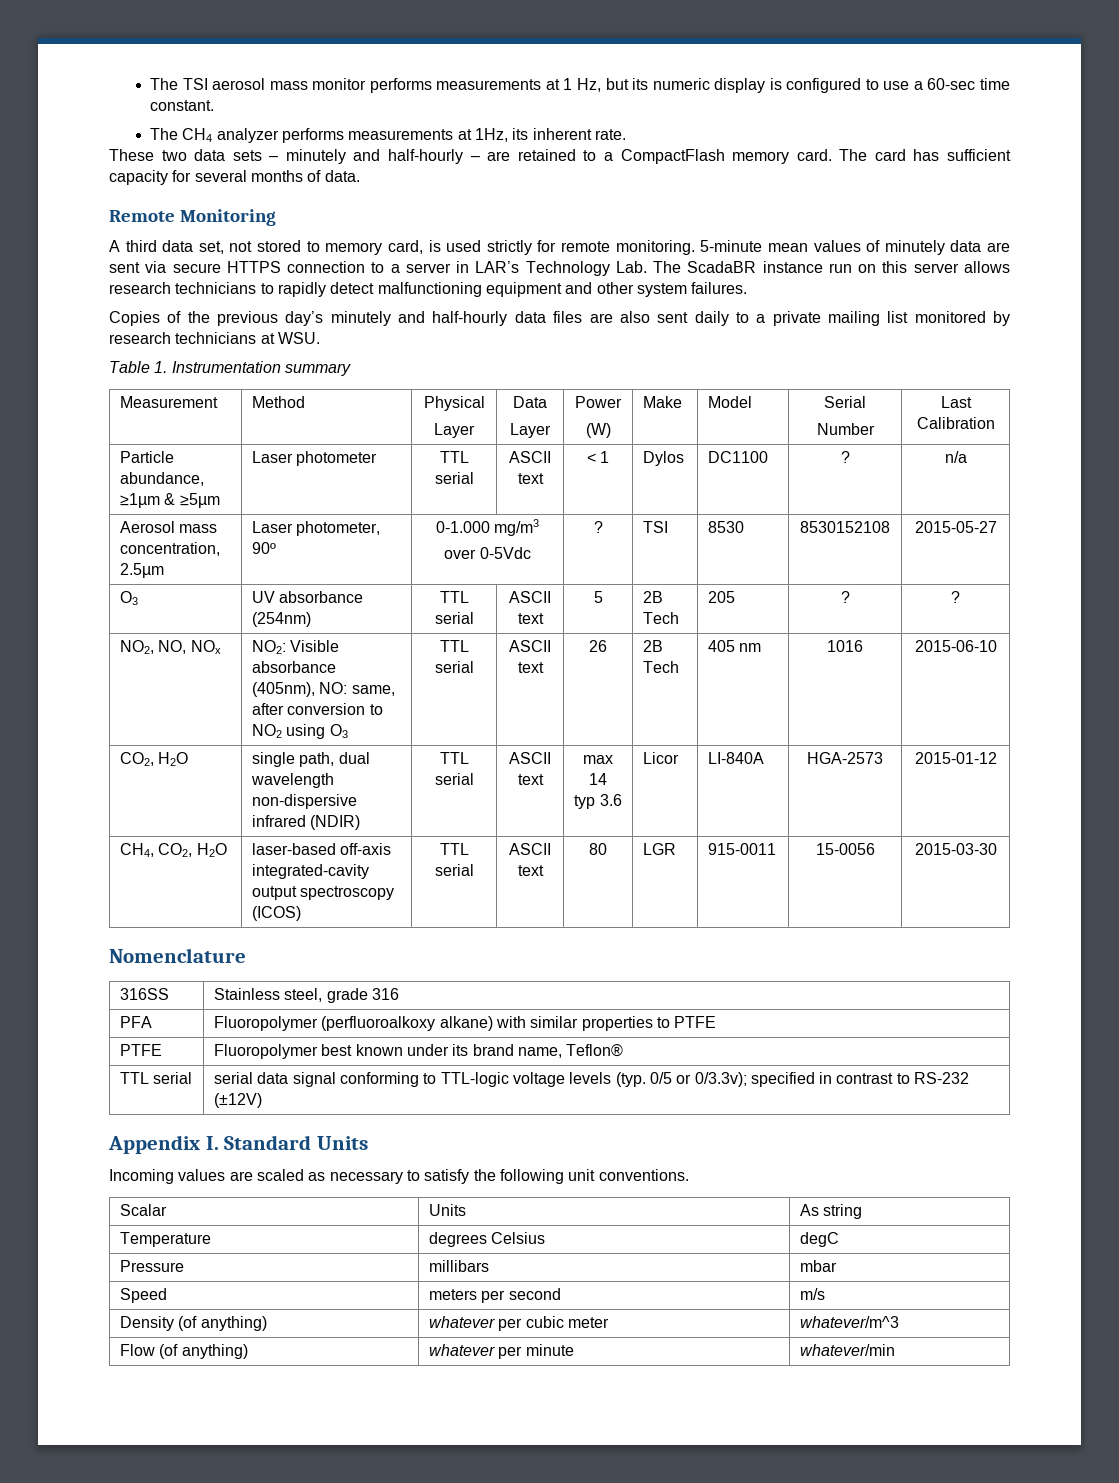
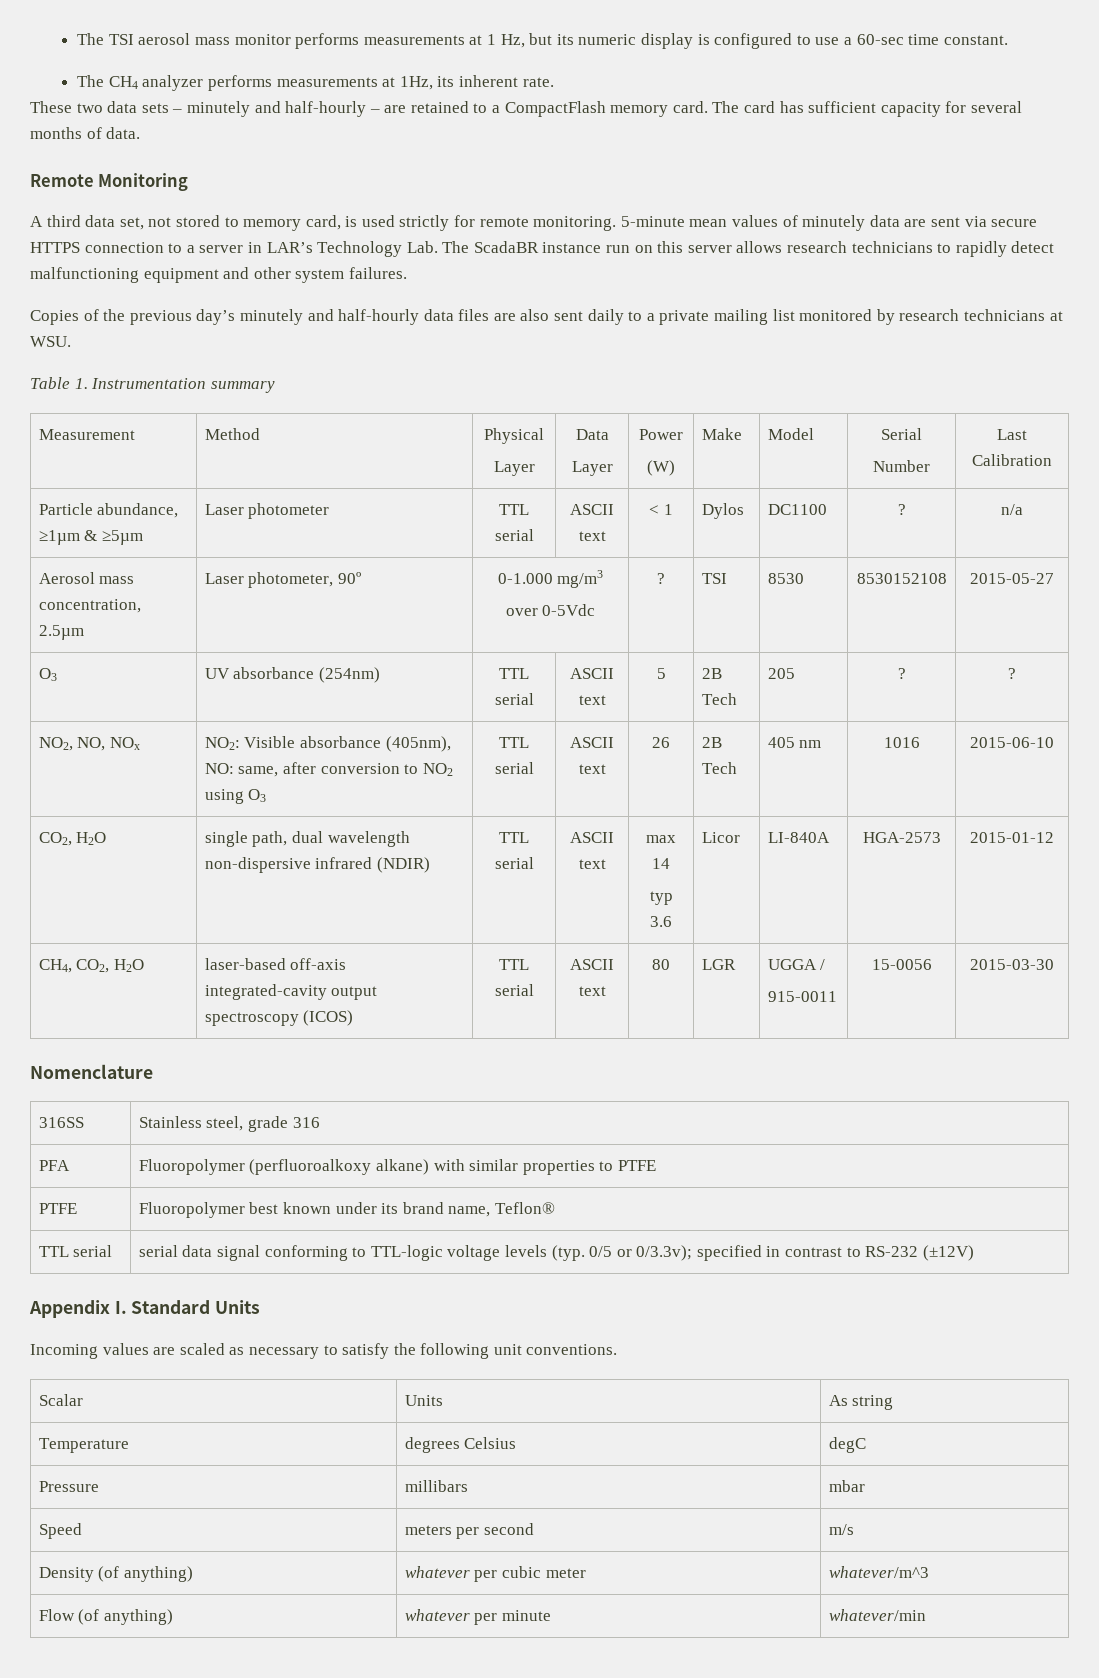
- CH4, CO2, H2O | laser-based off-axis integrated-cavity output spectroscopy (ICOS) | TTL serial | ASCII text | 80 | LGR | 915-0011 | 15-0056 | 2015-03-30
+ CH4, CO2, H2O | laser-based off-axis integrated-cavity output spectroscopy (ICOS) | TTL serial | ASCII text | 80 | LGR | UGGA /
+ 915-0011 | 15-0056 | 2015-03-30

